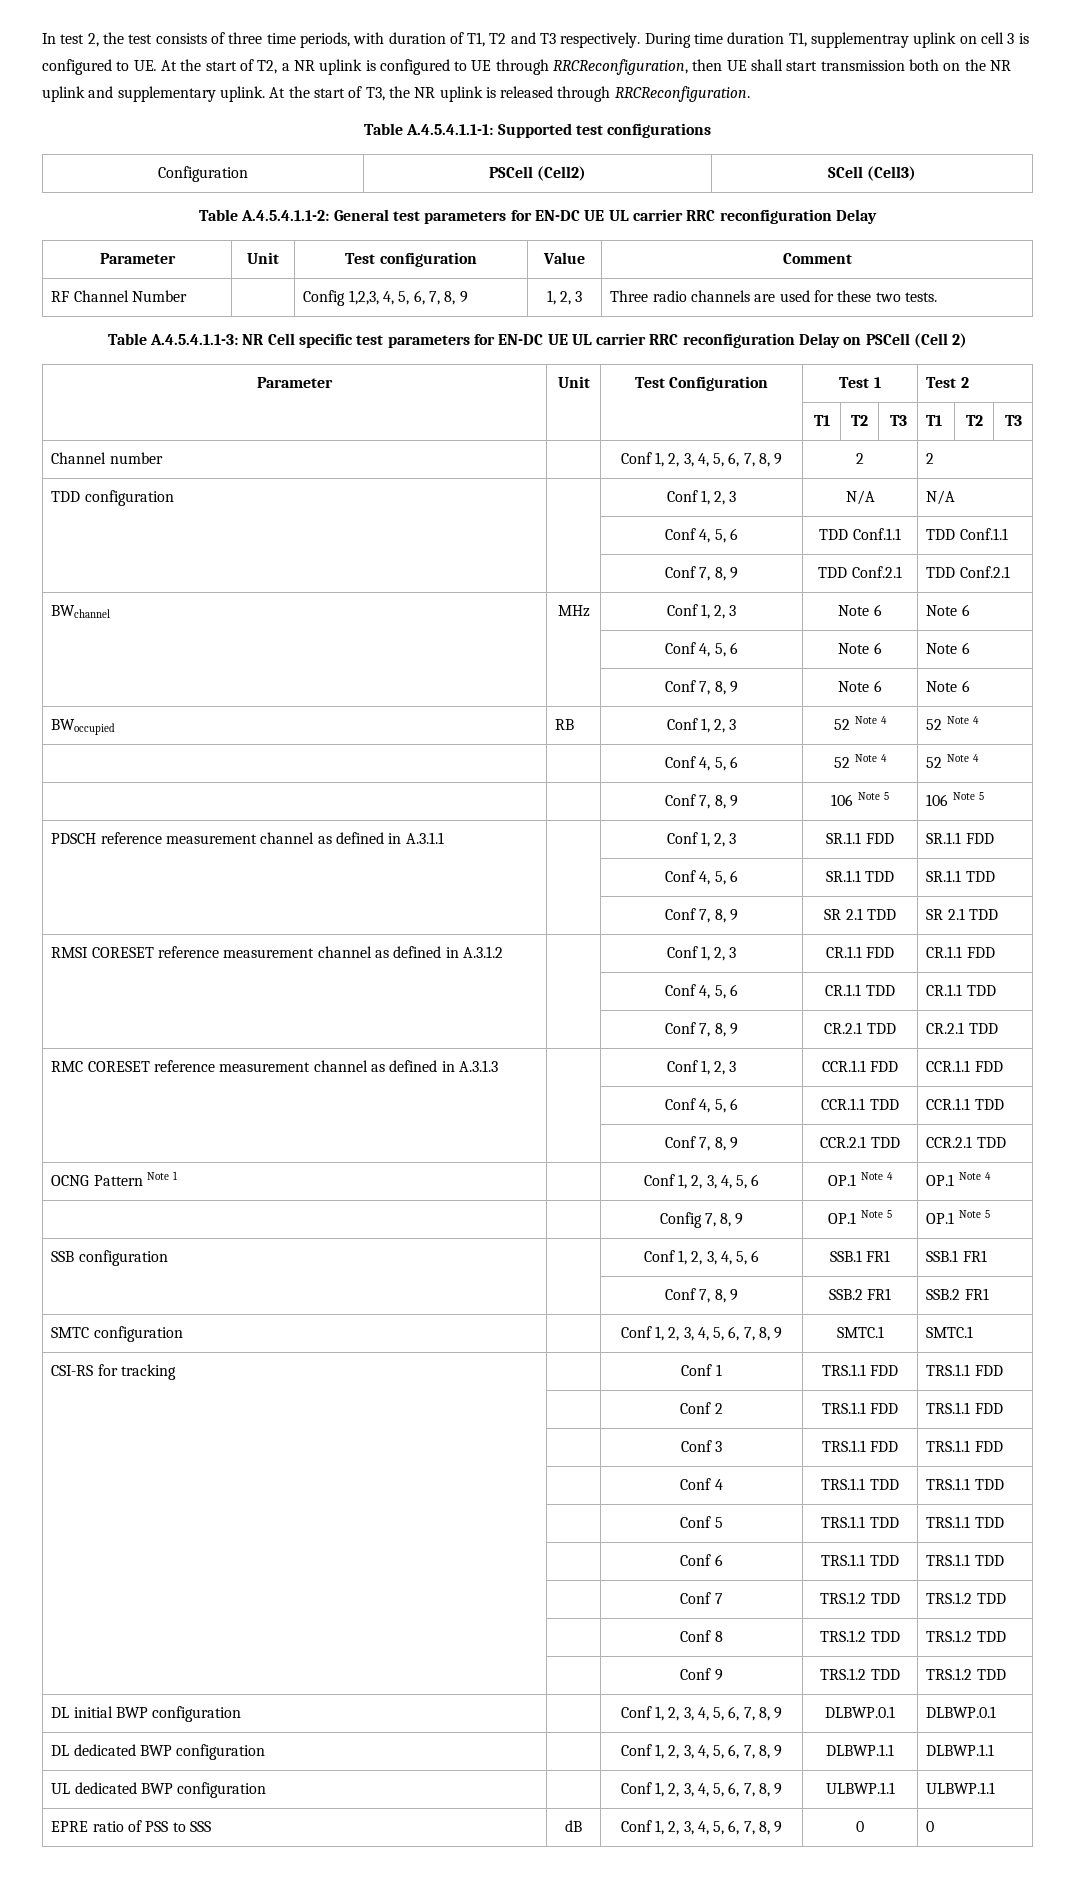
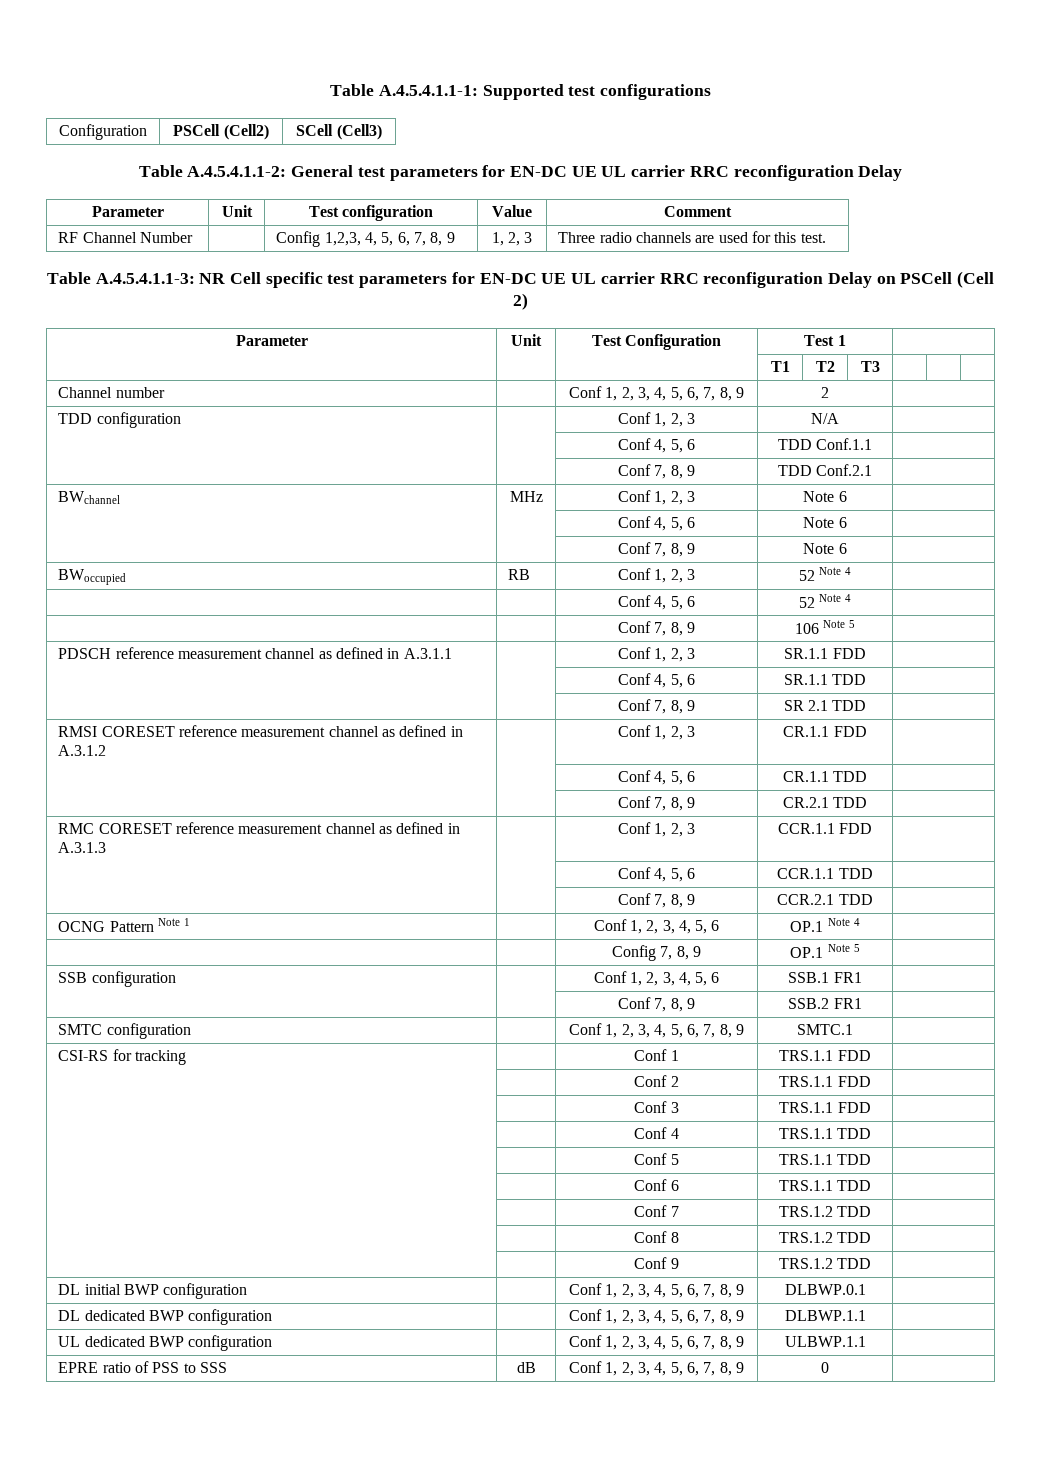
- In test 2, the test consists of three time periods, with duration of T1, T2 and T3 respectively. During time duration T1, supplementray uplink on cell 3 is configured to UE. At the start of T2, a NR uplink is configured to UE through RRCReconfiguration, then UE shall start transmission both on the NR uplink and supplementary uplink. At the start of T3, the NR uplink is released through RRCReconfiguration.
- RF Channel Number | | Config 1,2,3, 4, 5, 6, 7, 8, 9 | 1, 2, 3 | Three radio channels are used for these two tests.
+ RF Channel Number | | Config 1,2,3, 4, 5, 6, 7, 8, 9 | 1, 2, 3 | Three radio channels are used for this test.
- Parameter | Unit | Test Configuration | Test 1 | Test 2
+ Parameter | Unit | Test Configuration | Test 1 |
- | | | T1 | T2 | T3 | T1 | T2 | T3
+ | | | T1 | T2 | T3 | | |
- Channel number | | Conf 1, 2, 3, 4, 5, 6, 7, 8, 9 | 2 | 2
+ Channel number | | Conf 1, 2, 3, 4, 5, 6, 7, 8, 9 | 2 |
- TDD configuration | | Conf 1, 2, 3 | N/A | N/A
+ TDD configuration | | Conf 1, 2, 3 | N/A |
- | | Conf 4, 5, 6 | TDD Conf.1.1 | TDD Conf.1.1
+ | | Conf 4, 5, 6 | TDD Conf.1.1 |
- | | Conf 7, 8, 9 | TDD Conf.2.1 | TDD Conf.2.1
+ | | Conf 7, 8, 9 | TDD Conf.2.1 |
- BWchannel | MHz | Conf 1, 2, 3 | Note 6 | Note 6
+ BWchannel | MHz | Conf 1, 2, 3 | Note 6 |
- | | Conf 4, 5, 6 | Note 6 | Note 6
+ | | Conf 4, 5, 6 | Note 6 |
- | | Conf 7, 8, 9 | Note 6 | Note 6
+ | | Conf 7, 8, 9 | Note 6 |
- BWoccupied | RB | Conf 1, 2, 3 | 52 Note 4 | 52 Note 4
+ BWoccupied | RB | Conf 1, 2, 3 | 52 Note 4 |
- | | Conf 4, 5, 6 | 52 Note 4 | 52 Note 4
+ | | Conf 4, 5, 6 | 52 Note 4 |
- | | Conf 7, 8, 9 | 106 Note 5 | 106 Note 5
+ | | Conf 7, 8, 9 | 106 Note 5 |
- PDSCH reference measurement channel as defined in A.3.1.1 | | Conf 1, 2, 3 | SR.1.1 FDD | SR.1.1 FDD
+ PDSCH reference measurement channel as defined in A.3.1.1 | | Conf 1, 2, 3 | SR.1.1 FDD |
- | | Conf 4, 5, 6 | SR.1.1 TDD | SR.1.1 TDD
+ | | Conf 4, 5, 6 | SR.1.1 TDD |
- | | Conf 7, 8, 9 | SR 2.1 TDD | SR 2.1 TDD
+ | | Conf 7, 8, 9 | SR 2.1 TDD |
- RMSI CORESET reference measurement channel as defined in A.3.1.2 | | Conf 1, 2, 3 | CR.1.1 FDD | CR.1.1 FDD
+ RMSI CORESET reference measurement channel as defined in A.3.1.2 | | Conf 1, 2, 3 | CR.1.1 FDD |
- | | Conf 4, 5, 6 | CR.1.1 TDD | CR.1.1 TDD
+ | | Conf 4, 5, 6 | CR.1.1 TDD |
- | | Conf 7, 8, 9 | CR.2.1 TDD | CR.2.1 TDD
+ | | Conf 7, 8, 9 | CR.2.1 TDD |
- RMC CORESET reference measurement channel as defined in A.3.1.3 | | Conf 1, 2, 3 | CCR.1.1 FDD | CCR.1.1 FDD
+ RMC CORESET reference measurement channel as defined in A.3.1.3 | | Conf 1, 2, 3 | CCR.1.1 FDD |
- | | Conf 4, 5, 6 | CCR.1.1 TDD | CCR.1.1 TDD
+ | | Conf 4, 5, 6 | CCR.1.1 TDD |
- | | Conf 7, 8, 9 | CCR.2.1 TDD | CCR.2.1 TDD
+ | | Conf 7, 8, 9 | CCR.2.1 TDD |
- OCNG Pattern Note 1 | | Conf 1, 2, 3, 4, 5, 6 | OP.1 Note 4 | OP.1 Note 4
+ OCNG Pattern Note 1 | | Conf 1, 2, 3, 4, 5, 6 | OP.1 Note 4 |
- | | Config 7, 8, 9 | OP.1 Note 5 | OP.1 Note 5
+ | | Config 7, 8, 9 | OP.1 Note 5 |
- SSB configuration | | Conf 1, 2, 3, 4, 5, 6 | SSB.1 FR1 | SSB.1 FR1
+ SSB configuration | | Conf 1, 2, 3, 4, 5, 6 | SSB.1 FR1 |
- | | Conf 7, 8, 9 | SSB.2 FR1 | SSB.2 FR1
+ | | Conf 7, 8, 9 | SSB.2 FR1 |
- SMTC configuration | | Conf 1, 2, 3, 4, 5, 6, 7, 8, 9 | SMTC.1 | SMTC.1
+ SMTC configuration | | Conf 1, 2, 3, 4, 5, 6, 7, 8, 9 | SMTC.1 |
- CSI-RS for tracking | | Conf 1 | TRS.1.1 FDD | TRS.1.1 FDD
+ CSI-RS for tracking | | Conf 1 | TRS.1.1 FDD |
- | | Conf 2 | TRS.1.1 FDD | TRS.1.1 FDD
+ | | Conf 2 | TRS.1.1 FDD |
- | | Conf 3 | TRS.1.1 FDD | TRS.1.1 FDD
+ | | Conf 3 | TRS.1.1 FDD |
- | | Conf 4 | TRS.1.1 TDD | TRS.1.1 TDD
+ | | Conf 4 | TRS.1.1 TDD |
- | | Conf 5 | TRS.1.1 TDD | TRS.1.1 TDD
+ | | Conf 5 | TRS.1.1 TDD |
- | | Conf 6 | TRS.1.1 TDD | TRS.1.1 TDD
+ | | Conf 6 | TRS.1.1 TDD |
- | | Conf 7 | TRS.1.2 TDD | TRS.1.2 TDD
+ | | Conf 7 | TRS.1.2 TDD |
- | | Conf 8 | TRS.1.2 TDD | TRS.1.2 TDD
+ | | Conf 8 | TRS.1.2 TDD |
- | | Conf 9 | TRS.1.2 TDD | TRS.1.2 TDD
+ | | Conf 9 | TRS.1.2 TDD |
- DL initial BWP configuration | | Conf 1, 2, 3, 4, 5, 6, 7, 8, 9 | DLBWP.0.1 | DLBWP.0.1
+ DL initial BWP configuration | | Conf 1, 2, 3, 4, 5, 6, 7, 8, 9 | DLBWP.0.1 |
- DL dedicated BWP configuration | | Conf 1, 2, 3, 4, 5, 6, 7, 8, 9 | DLBWP.1.1 | DLBWP.1.1
+ DL dedicated BWP configuration | | Conf 1, 2, 3, 4, 5, 6, 7, 8, 9 | DLBWP.1.1 |
- UL dedicated BWP configuration | | Conf 1, 2, 3, 4, 5, 6, 7, 8, 9 | ULBWP.1.1 | ULBWP.1.1
+ UL dedicated BWP configuration | | Conf 1, 2, 3, 4, 5, 6, 7, 8, 9 | ULBWP.1.1 |
- EPRE ratio of PSS to SSS | dB | Conf 1, 2, 3, 4, 5, 6, 7, 8, 9 | 0 | 0
+ EPRE ratio of PSS to SSS | dB | Conf 1, 2, 3, 4, 5, 6, 7, 8, 9 | 0 |

